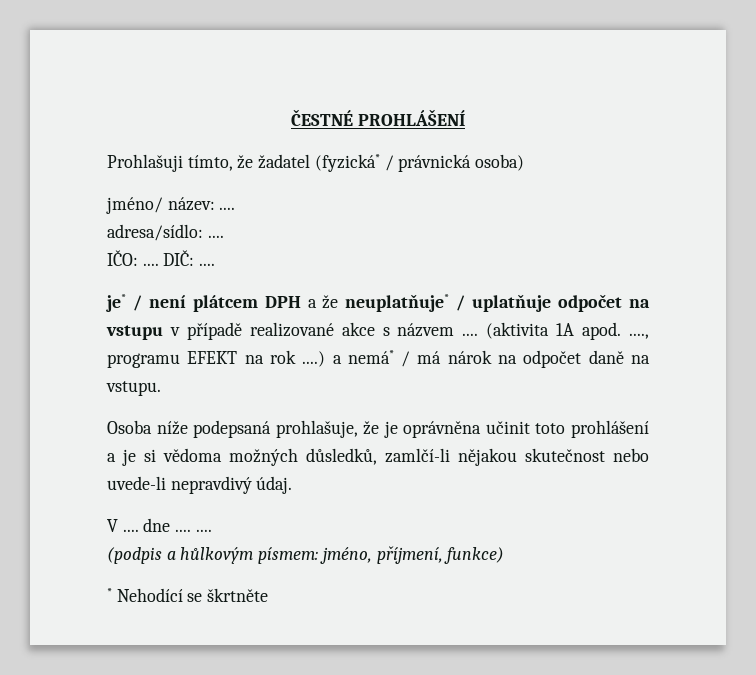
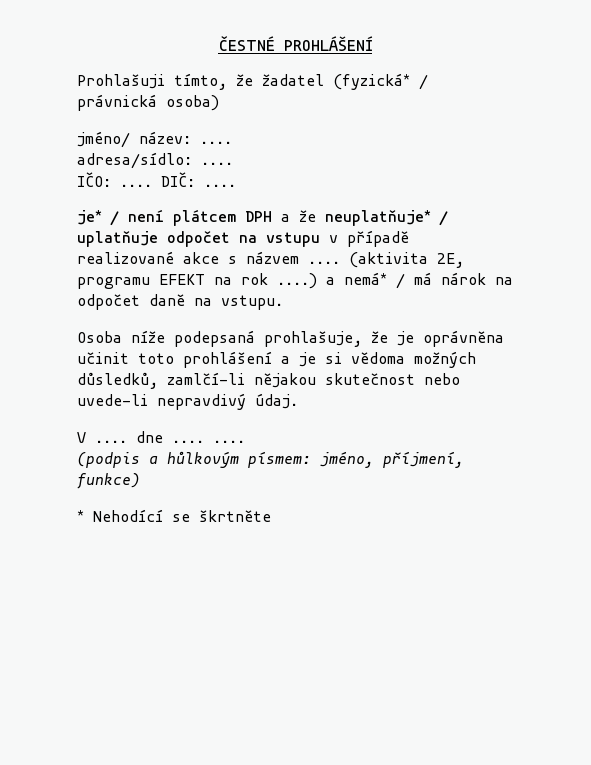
- (aktivita 1A apod. ...., programu EFEKT na rok ....) a nemá* / má nárok na odpočet daně na vstupu.
+ (aktivita 2E, programu EFEKT na rok ....) a nemá* / má nárok na odpočet daně na vstupu.

